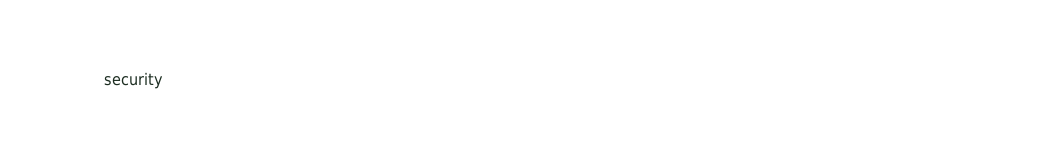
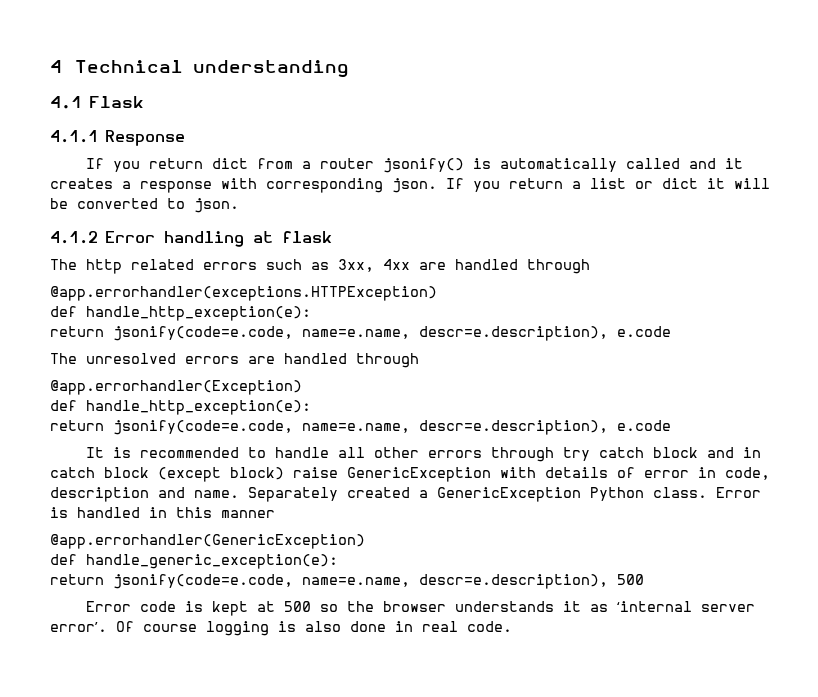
- security
+ 4 Technical understanding
+ 4.1 Flask
+ 4.1.1 Response
+ If you return dict from a router jsonify() is automatically called and it creates a response with corresponding json. If you return a list or dict it will be converted to json.
+ 4.1.2 Error handling at flask
+ The http related errors such as 3xx, 4xx are handled through
+ @app.errorhandler(exceptions.HTTPException)
+ def handle_http_exception(e):
+ return jsonify(code=e.code, name=e.name, descr=e.description), e.code
+ The unresolved errors are handled through
+ @app.errorhandler(Exception)
+ def handle_http_exception(e):
+ return jsonify(code=e.code, name=e.name, descr=e.description), e.code
+ It is recommended to handle all other errors through try catch block and in catch block (except block) raise GenericException with details of error in code, description and name. Separately created a GenericException Python class. Error is handled in this manner
+ @app.errorhandler(GenericException)
+ def handle_generic_exception(e):
+ return jsonify(code=e.code, name=e.name, descr=e.description), 500
+ Error code is kept at 500 so the browser understands it as ‘internal server error’. Of course logging is also done in real code.

